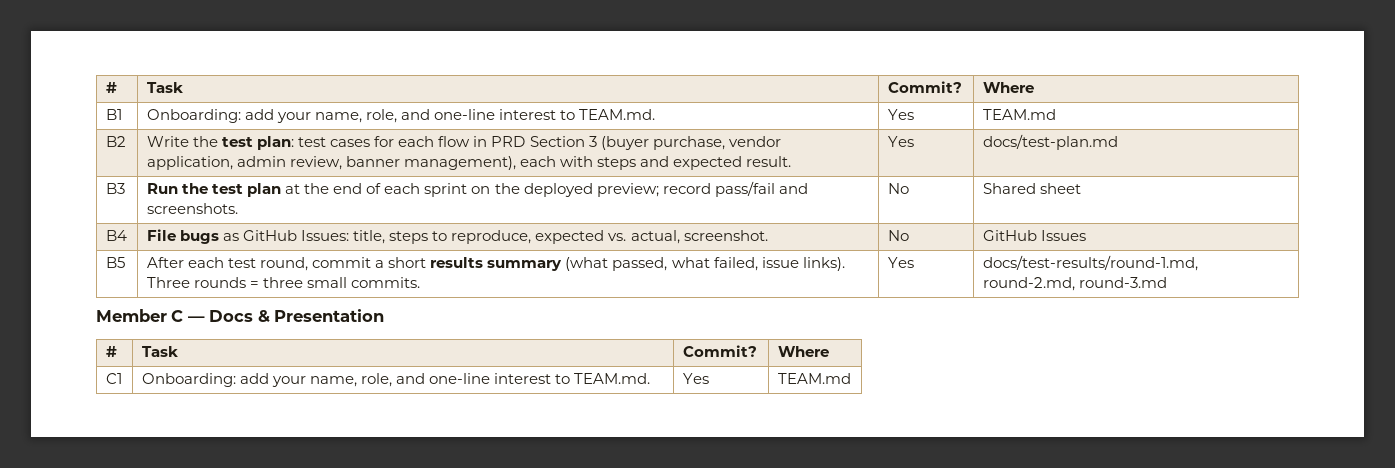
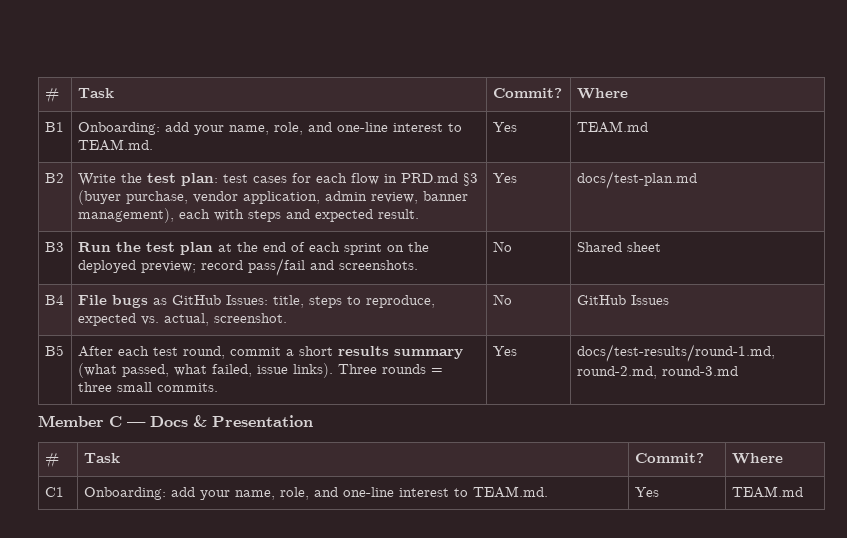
- B2 | Write the test plan: test cases for each flow in PRD Section 3 (buyer purchase, vendor application, admin review, banner management), each with steps and expected result. | Yes | docs/test-plan.md
+ B2 | Write the test plan: test cases for each flow in PRD.md §3 (buyer purchase, vendor application, admin review, banner management), each with steps and expected result. | Yes | docs/test-plan.md

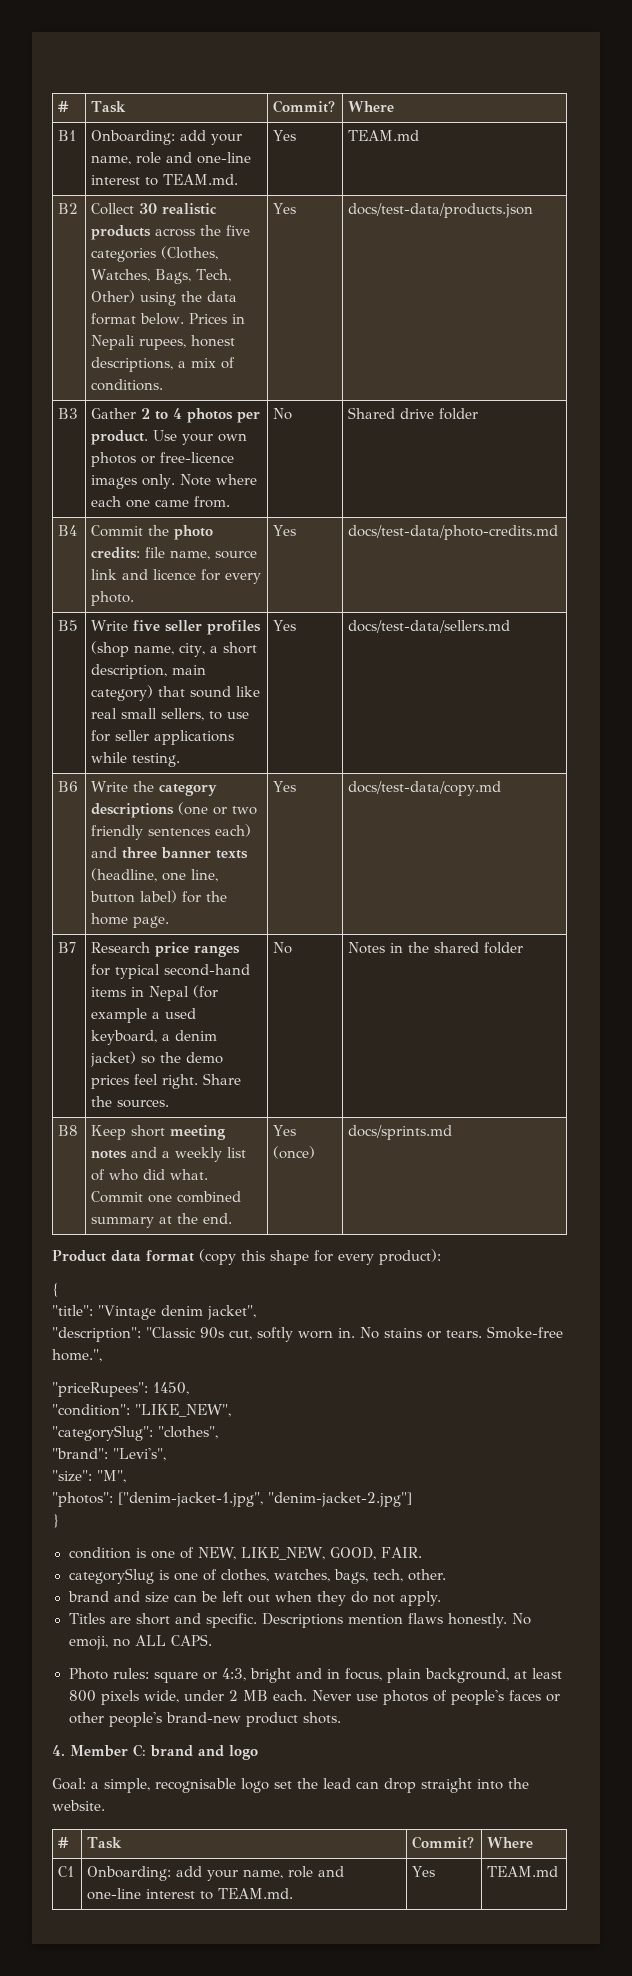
- B1 | Onboarding: add your name, role, and one-line interest to TEAM.md. | Yes | TEAM.md
+ B1 | Onboarding: add your name, role and one-line interest to TEAM.md. | Yes | TEAM.md
- B2 | Write the test plan: test cases for each flow in PRD.md §3 (buyer purchase, vendor application, admin review, banner management), each with steps and expected result. | Yes | docs/test-plan.md
+ B2 | Collect 30 realistic products across the five categories (Clothes, Watches, Bags, Tech, Other) using the data format below. Prices in Nepali rupees, honest descriptions, a mix of conditions. | Yes | docs/test-data/products.json
- B3 | Run the test plan at the end of each sprint on the deployed preview; record pass/fail and screenshots. | No | Shared sheet
+ B3 | Gather 2 to 4 photos per product. Use your own photos or free-licence images only. Note where each one came from. | No | Shared drive folder
- B4 | File bugs as GitHub Issues: title, steps to reproduce, expected vs. actual, screenshot. | No | GitHub Issues
- B5 | After each test round, commit a short results summary (what passed, what failed, issue links). Three rounds = three small commits. | Yes | docs/test-results/round-1.md, round-2.md, round-3.md
- Member C — Docs & Presentation
+ B4 | Commit the photo credits: file name, source link and licence for every photo. | Yes | docs/test-data/photo-credits.md
+ B5 | Write five seller profiles (shop name, city, a short description, main category) that sound like real small sellers, to use for seller applications while testing. | Yes | docs/test-data/sellers.md
+ B6 | Write the category descriptions (one or two friendly sentences each) and three banner texts (headline, one line, button label) for the home page. | Yes | docs/test-data/copy.md
+ B7 | Research price ranges for typical second-hand items in Nepal (for example a used keyboard, a denim jacket) so the demo prices feel right. Share the sources. | No | Notes in the shared folder
+ B8 | Keep short meeting notes and a weekly list of who did what. Commit one combined summary at the end. | Yes (once) | docs/sprints.md
+ Product data format (copy this shape for every product):
+ {
+ "title": "Vintage denim jacket",
+ "description": "Classic 90s cut, softly worn in. No stains or tears. Smoke-free home.",
+ "priceRupees": 1450,
+ "condition": "LIKE_NEW",
+ "categorySlug": "clothes",
+ "brand": "Levi's",
+ "size": "M",
+ "photos": ["denim-jacket-1.jpg", "denim-jacket-2.jpg"]
+ }
+ condition is one of NEW, LIKE_NEW, GOOD, FAIR.
+ categorySlug is one of clothes, watches, bags, tech, other.
+ brand and size can be left out when they do not apply.
+ Titles are short and specific. Descriptions mention flaws honestly. No emoji, no ALL CAPS.
+ Photo rules: square or 4:3, bright and in focus, plain background, at least 800 pixels wide, under 2 MB each. Never use photos of people's faces or other people's brand-new product shots.
+ 4. Member C: brand and logo
+ Goal: a simple, recognisable logo set the lead can drop straight into the website.
- C1 | Onboarding: add your name, role, and one-line interest to TEAM.md. | Yes | TEAM.md
+ C1 | Onboarding: add your name, role and one-line interest to TEAM.md. | Yes | TEAM.md

